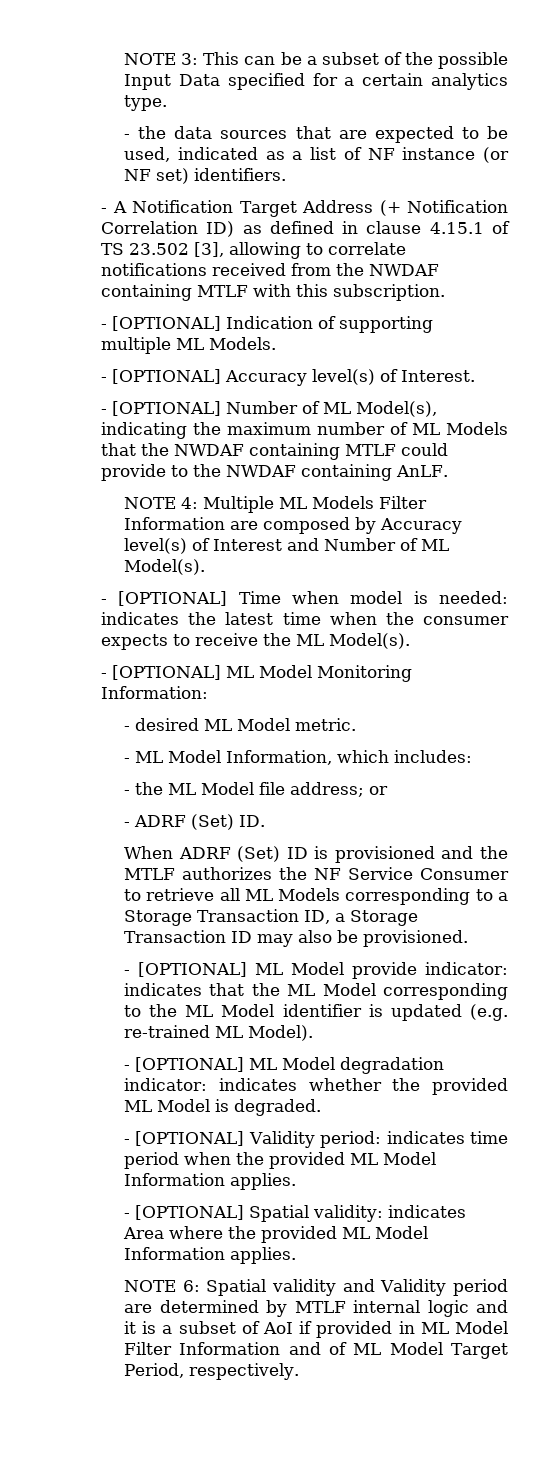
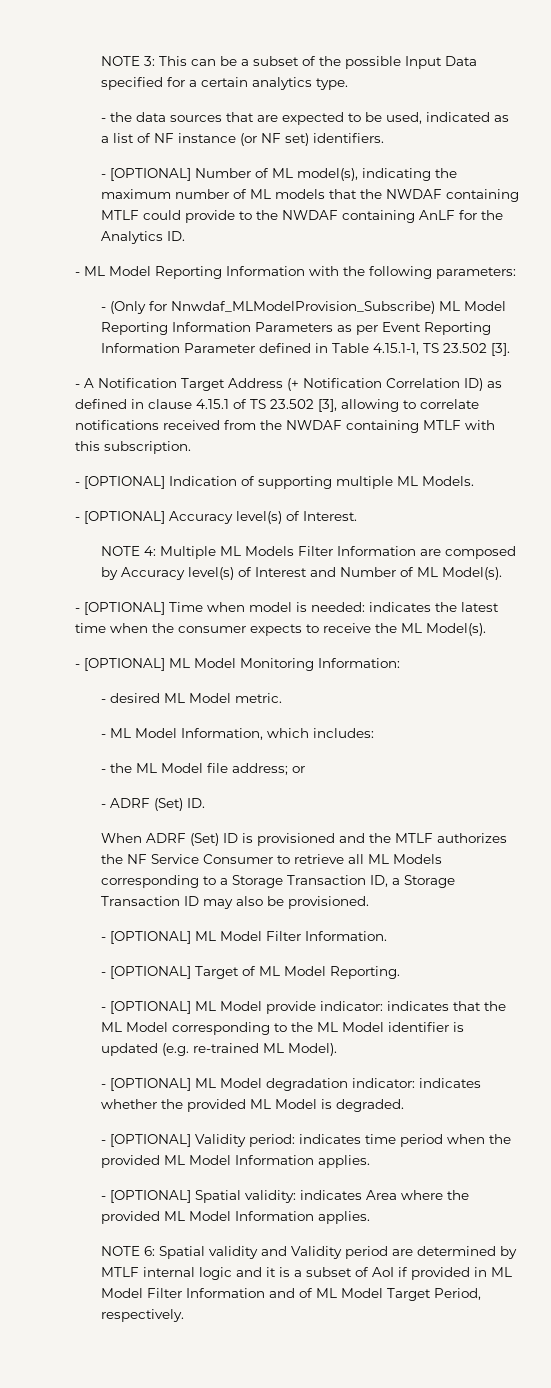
+ - [OPTIONAL] Number of ML model(s), indicating the maximum number of ML models that the NWDAF containing MTLF could provide to the NWDAF containing AnLF for the Analytics ID.
+ - ML Model Reporting Information with the following parameters:
+ - (Only for Nnwdaf_MLModelProvision_Subscribe) ML Model Reporting Information Parameters as per Event Reporting Information Parameter defined in Table 4.15.1-1, TS 23.502 [3].
- - [OPTIONAL] Number of ML Model(s), indicating the maximum number of ML Models that the NWDAF containing MTLF could provide to the NWDAF containing AnLF.
+ - [OPTIONAL] ML Model Filter Information.
+ - [OPTIONAL] Target of ML Model Reporting.

